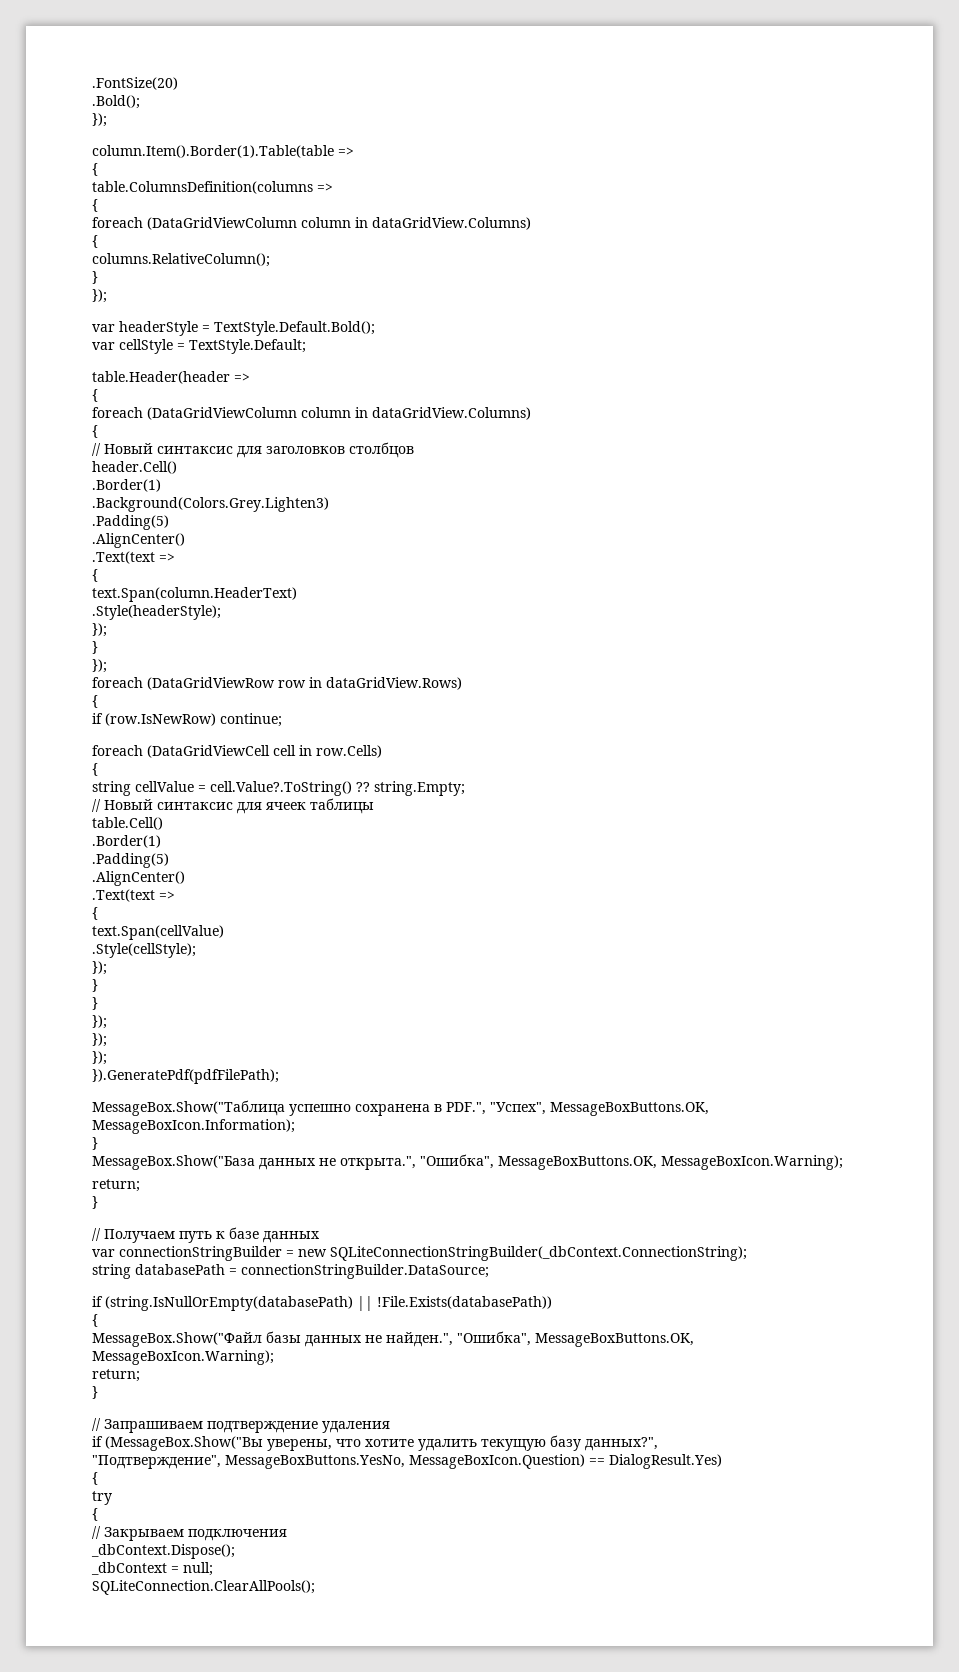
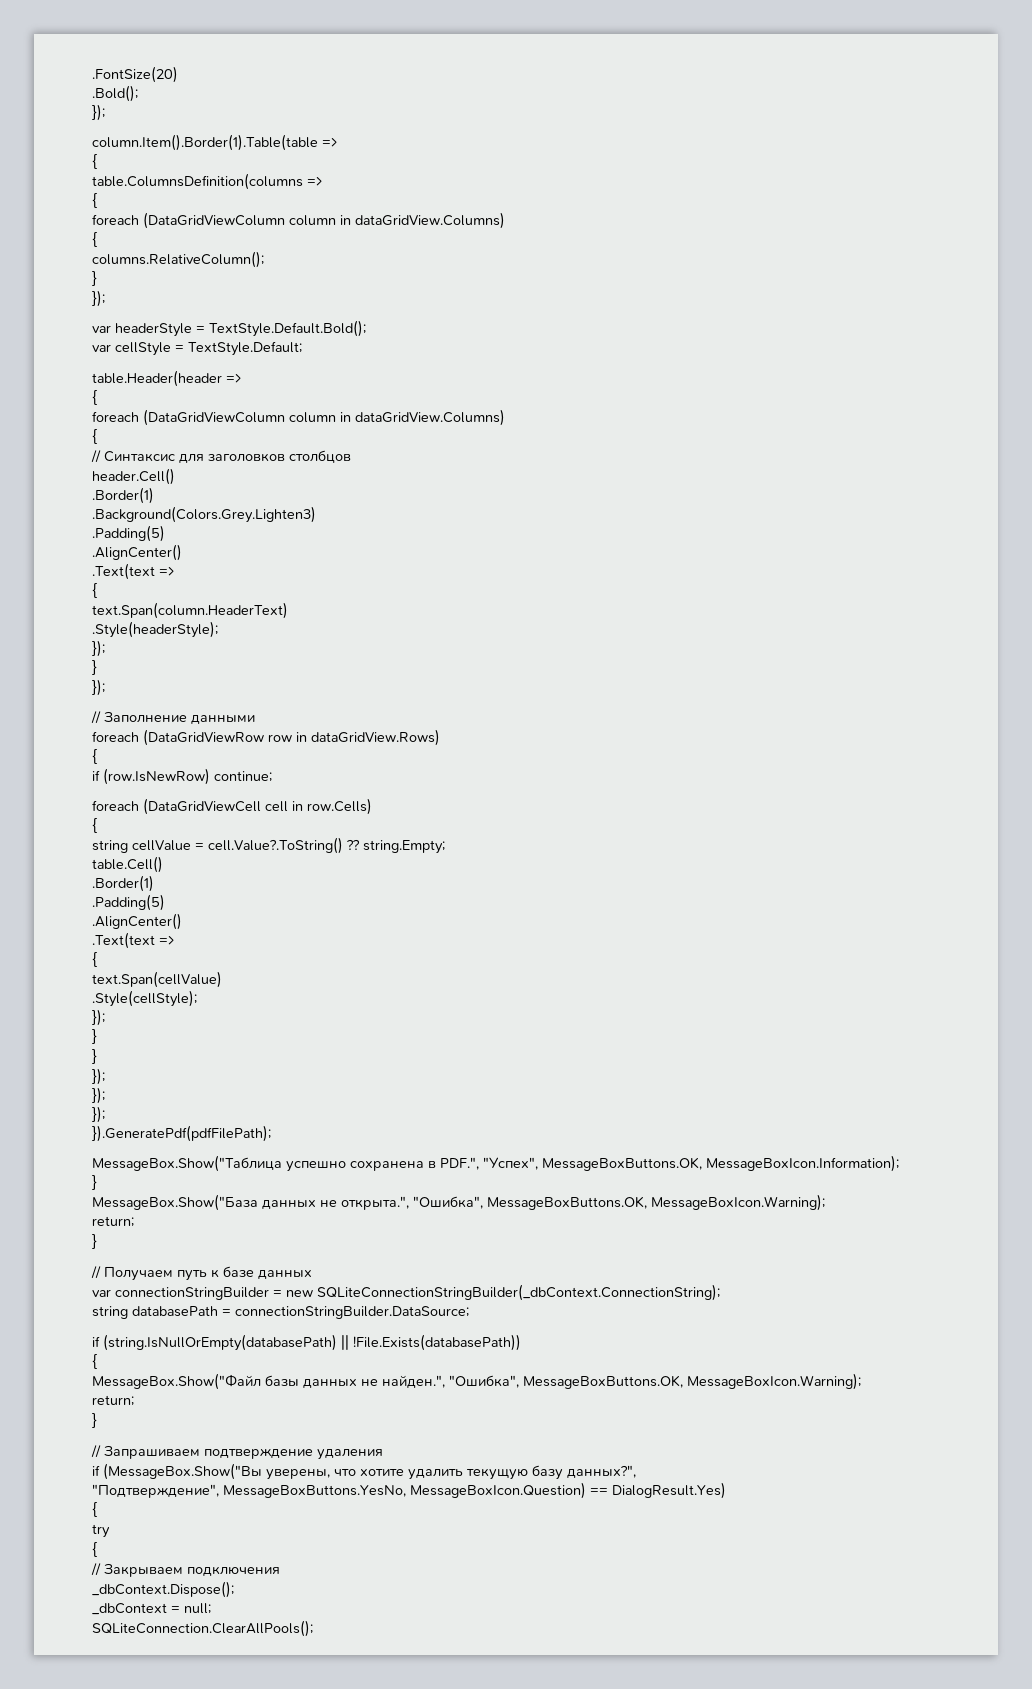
- // Новый синтаксис для заголовков столбцов
+ // Cинтаксис для заголовков столбцов
+ // Заполнение данными
- // Новый синтаксис для ячеек таблицы

